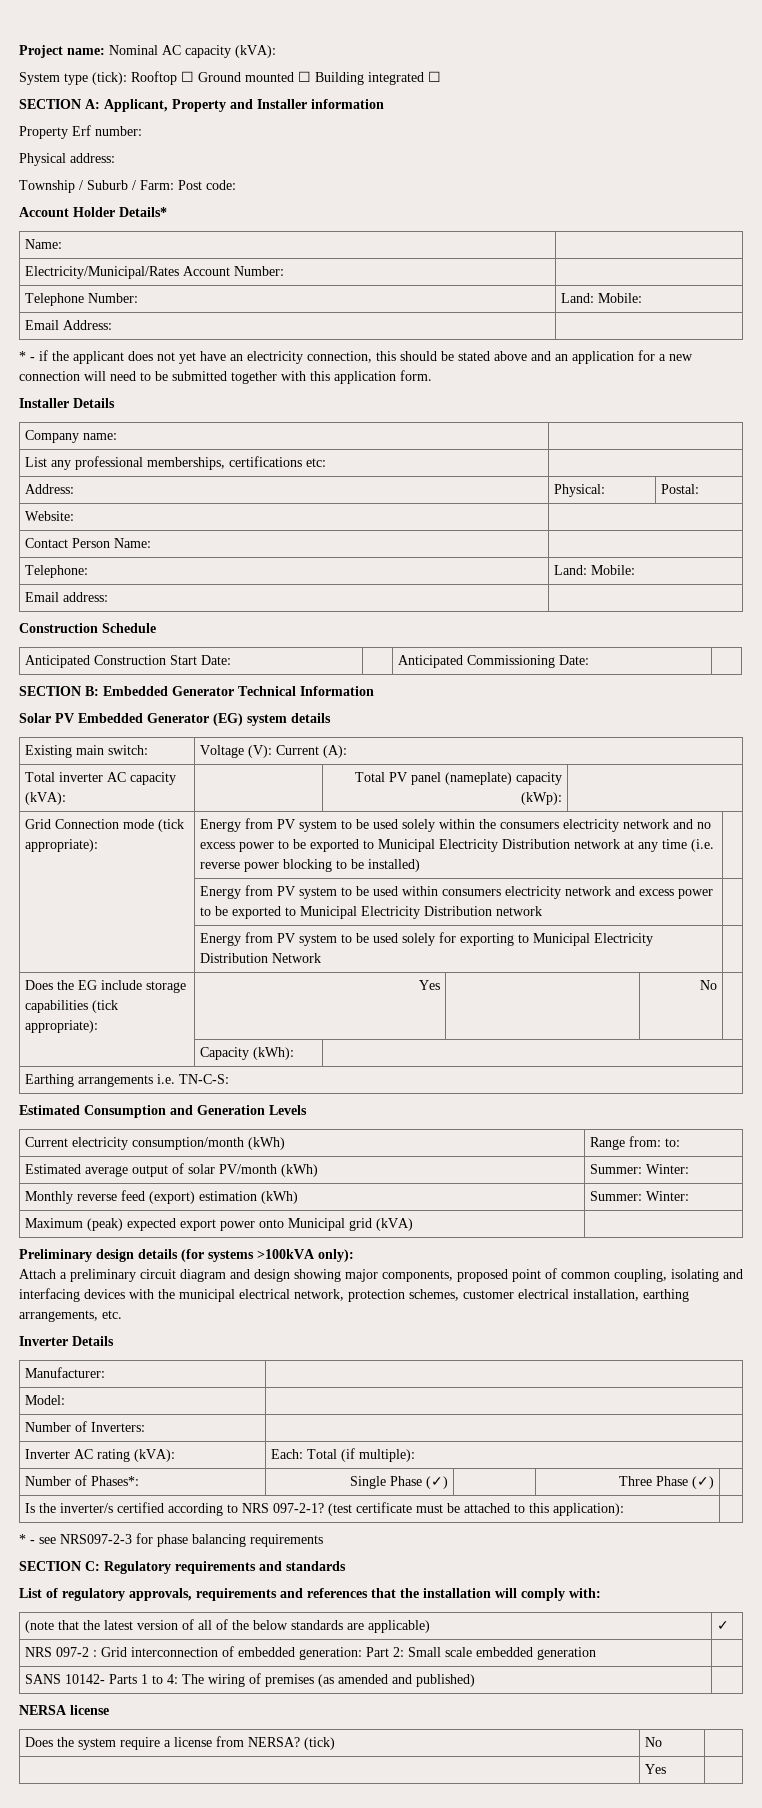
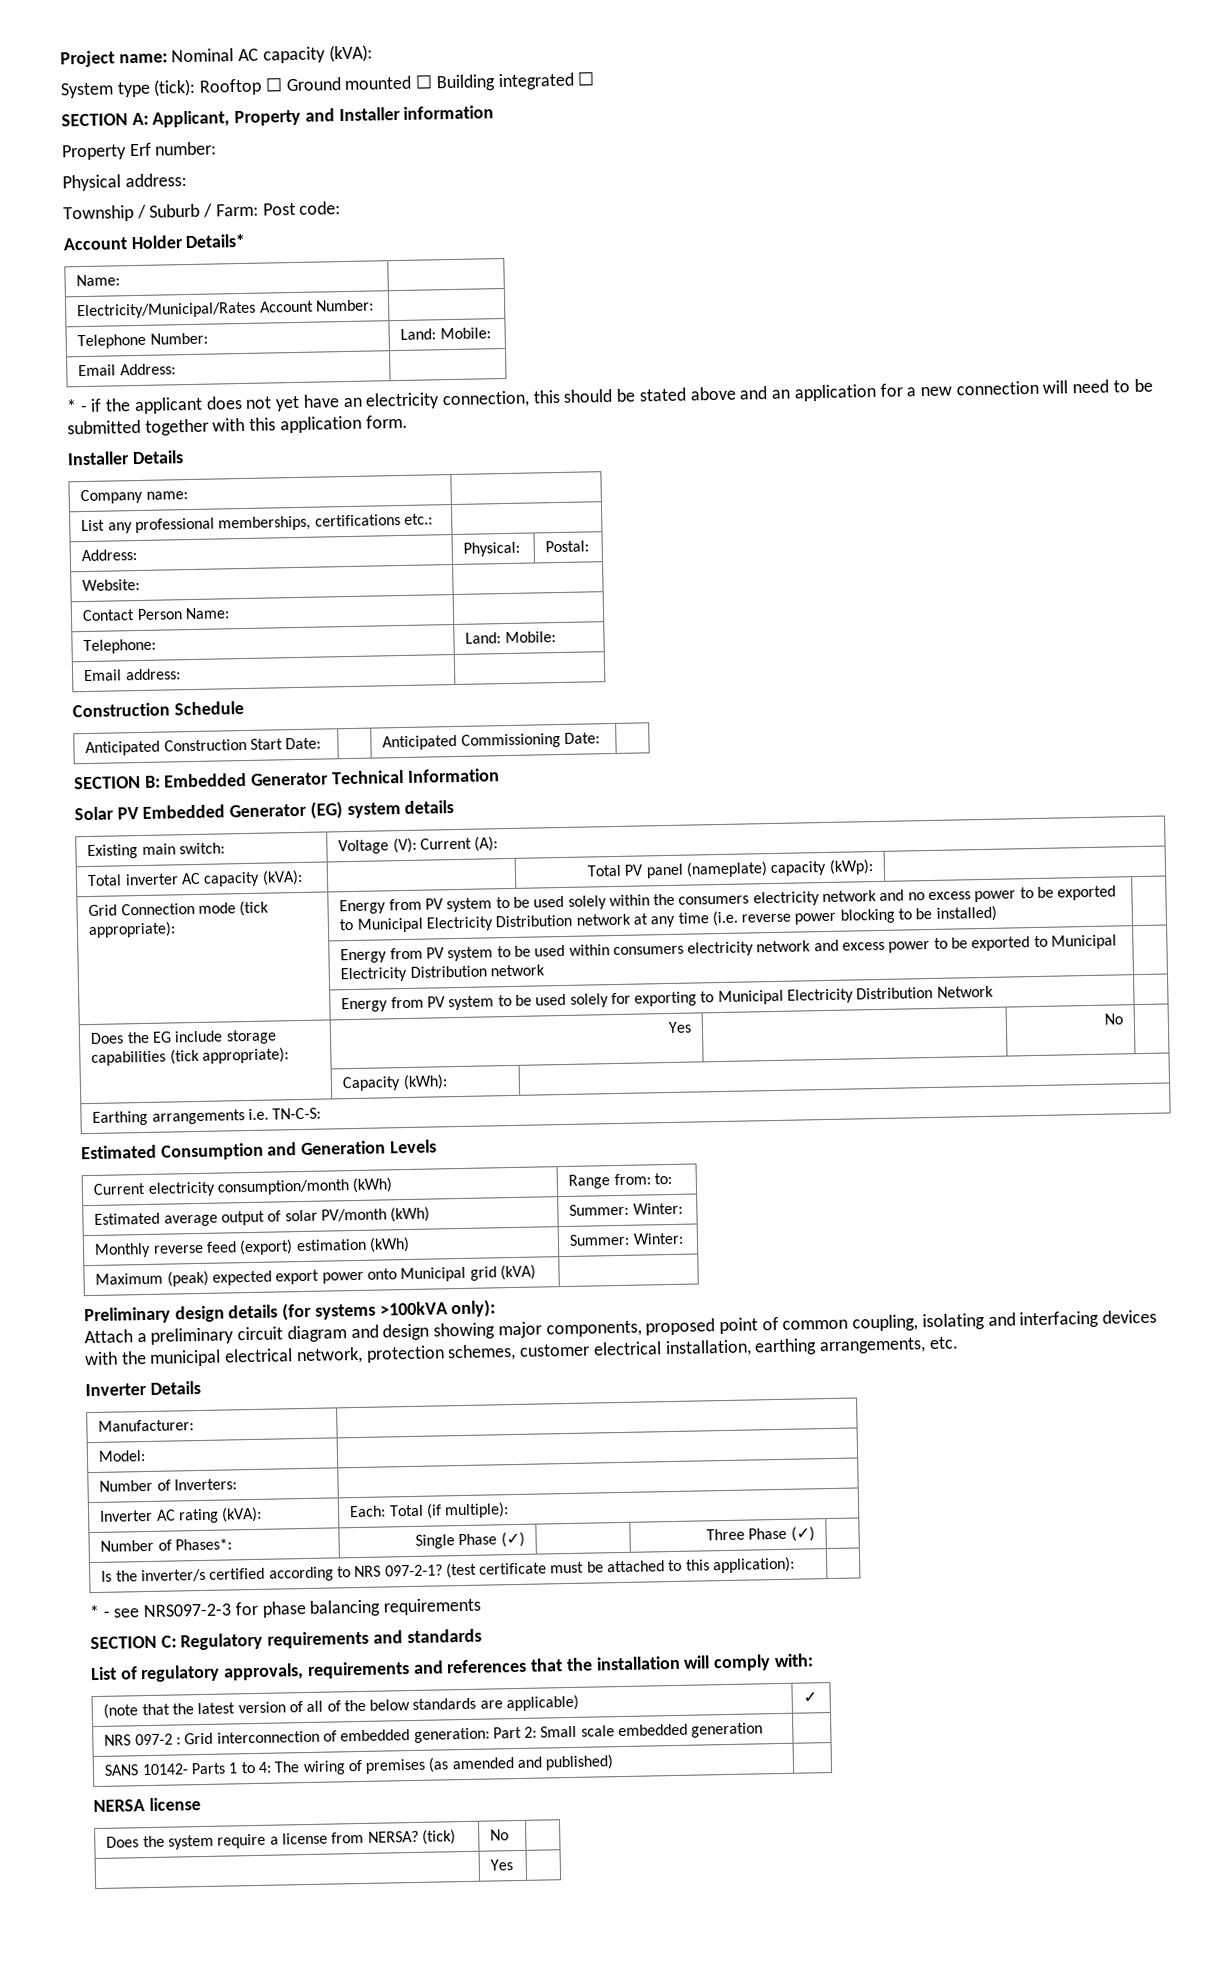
- List any professional memberships, certifications etc: |
+ List any professional memberships, certifications etc.: |

